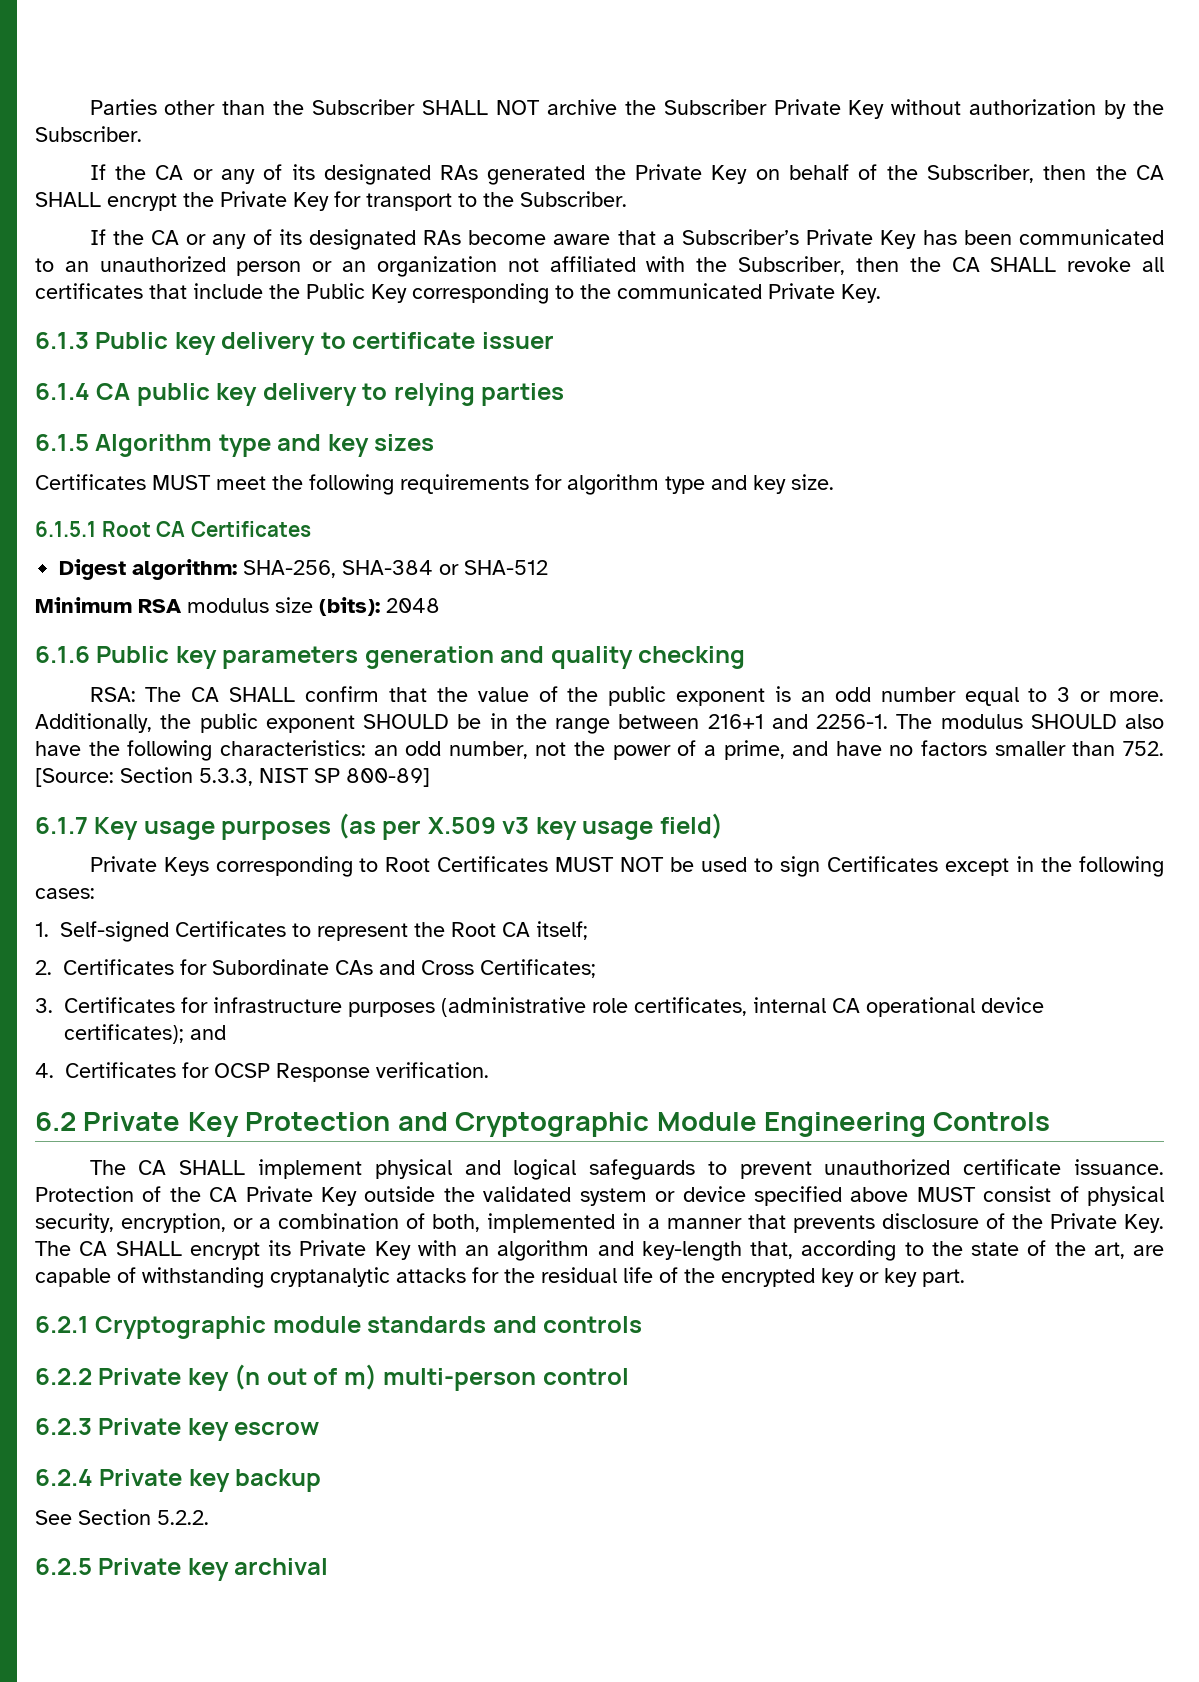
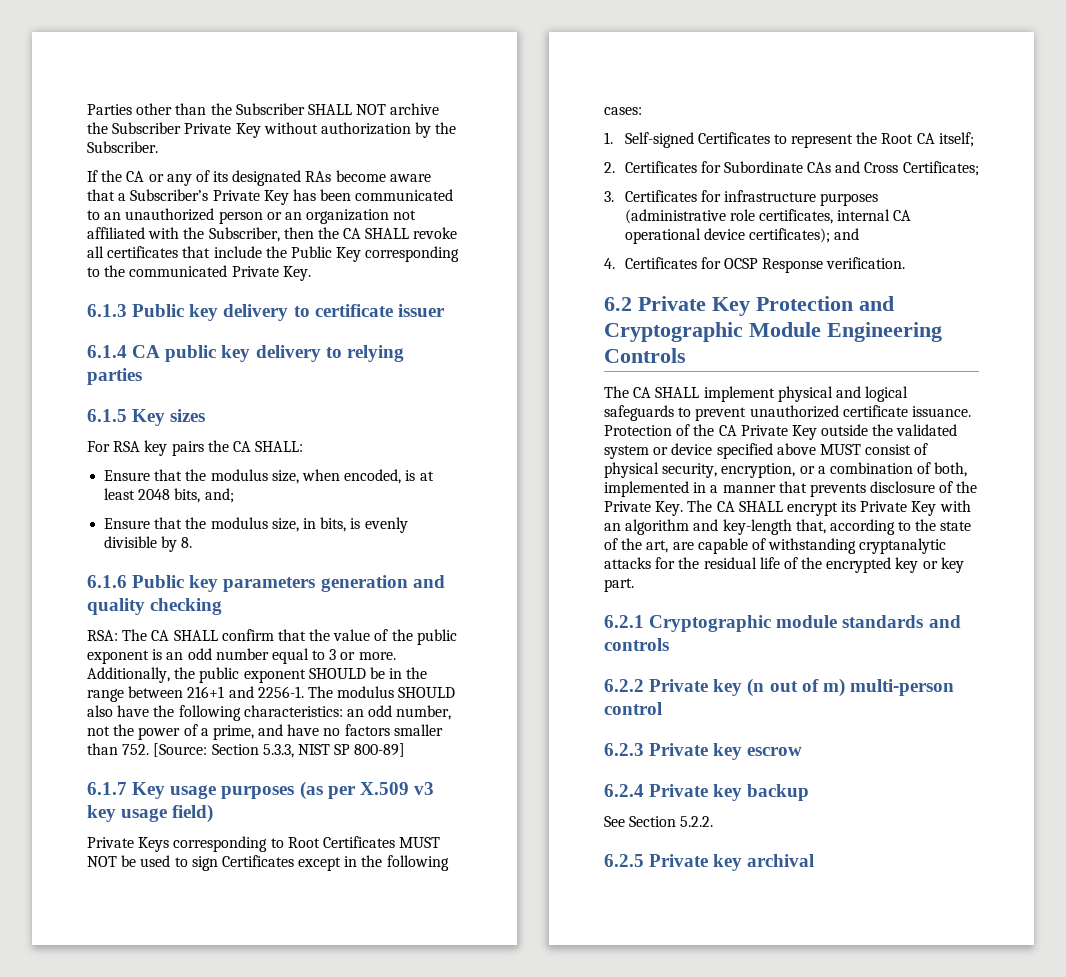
- If the CA or any of its designated RAs generated the Private Key on behalf of the Subscriber, then the CA SHALL encrypt the Private Key for transport to the Subscriber.
- 6.1.5 Algorithm type and key sizes
- Certificates MUST meet the following requirements for algorithm type and key size.
- 6.1.5.1 Root CA Certificates
- Digest algorithm: SHA-256, SHA-384 or SHA-512
- Minimum RSA modulus size (bits): 2048
+ 6.1.5 Key sizes
+ For RSA key pairs the CA SHALL:
+ Ensure that the modulus size, when encoded, is at least 2048 bits, and;
+ Ensure that the modulus size, in bits, is evenly divisible by 8.

